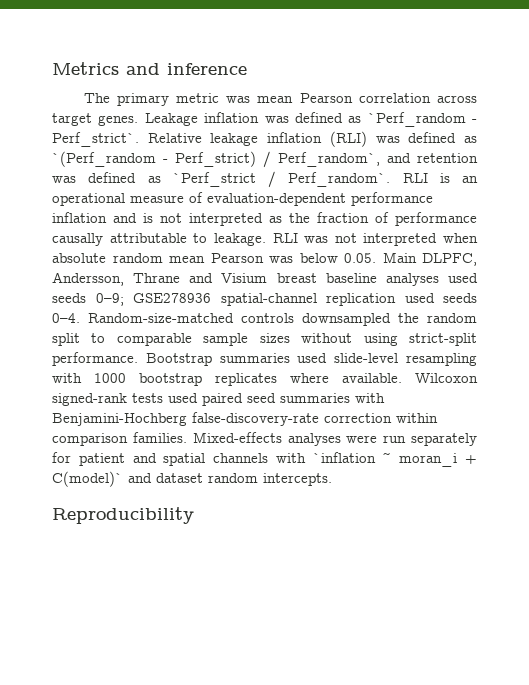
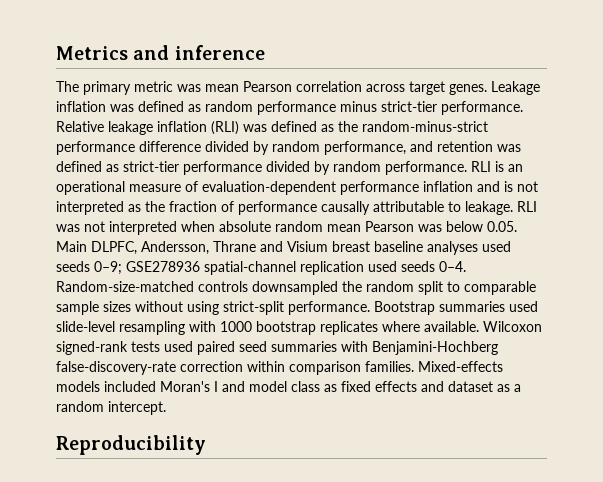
- Leakage inflation was defined as `Perf_random - Perf_strict`.
+ Leakage inflation was defined as random performance minus strict-tier performance.
- Relative leakage inflation (RLI) was defined as `(Perf_random - Perf_strict) / Perf_random`, and retention was defined as `Perf_strict / Perf_random`.
+ Relative leakage inflation (RLI) was defined as the random-minus-strict performance difference divided by random performance, and retention was defined as strict-tier performance divided by random performance.
- Mixed-effects analyses were run separately for patient and spatial channels with `inflation ~ moran_i + C(model)` and dataset random intercepts.
+ Mixed-effects models included Moran's I and model class as fixed effects and dataset as a random intercept.

